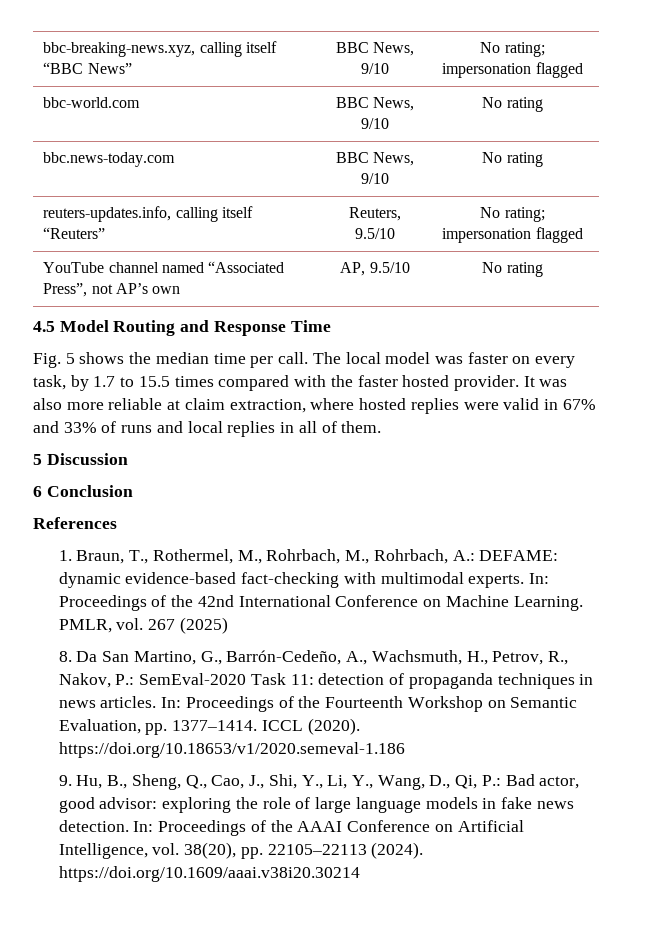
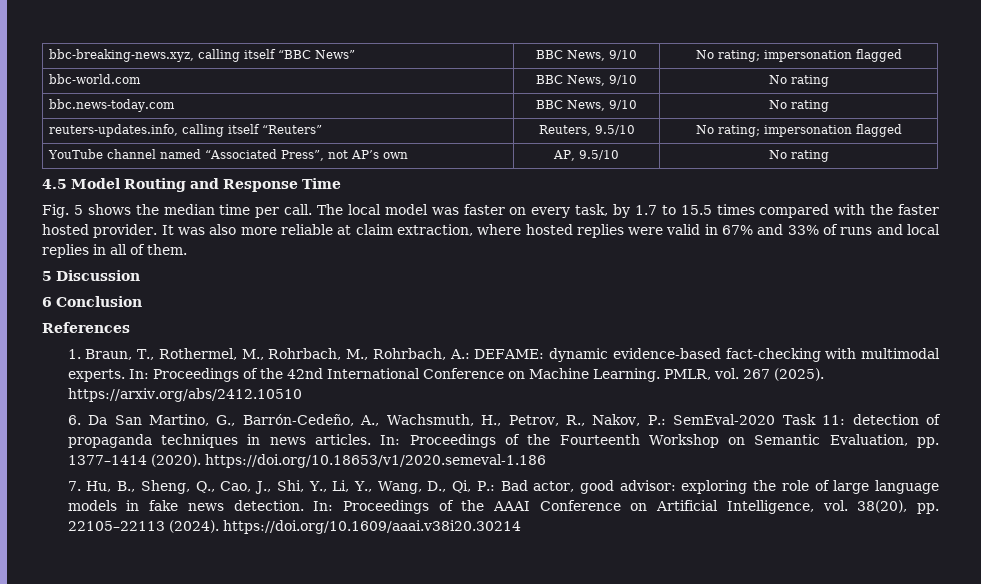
- PMLR, vol. 267 (2025)
- 8. Da San Martino, G., Barrón-Cedeño, A., Wachsmuth, H., Petrov, R., Nakov, P.: SemEval-2020 Task 11: detection of propaganda techniques in news articles.
+ PMLR, vol. 267 (2025). https://arxiv.org/abs/2412.10510
+ 6. Da San Martino, G., Barrón-Cedeño, A., Wachsmuth, H., Petrov, R., Nakov, P.: SemEval-2020 Task 11: detection of propaganda techniques in news articles.
- In: Proceedings of the Fourteenth Workshop on Semantic Evaluation, pp. 1377–1414. ICCL (2020). https://doi.org/10.18653/v1/2020.semeval-1.186
+ In: Proceedings of the Fourteenth Workshop on Semantic Evaluation, pp. 1377–1414 (2020). https://doi.org/10.18653/v1/2020.semeval-1.186
- 9. Hu, B., Sheng, Q., Cao, J., Shi, Y., Li, Y., Wang, D., Qi, P.: Bad actor, good advisor: exploring the role of large language models in fake news detection.
+ 7. Hu, B., Sheng, Q., Cao, J., Shi, Y., Li, Y., Wang, D., Qi, P.: Bad actor, good advisor: exploring the role of large language models in fake news detection.

